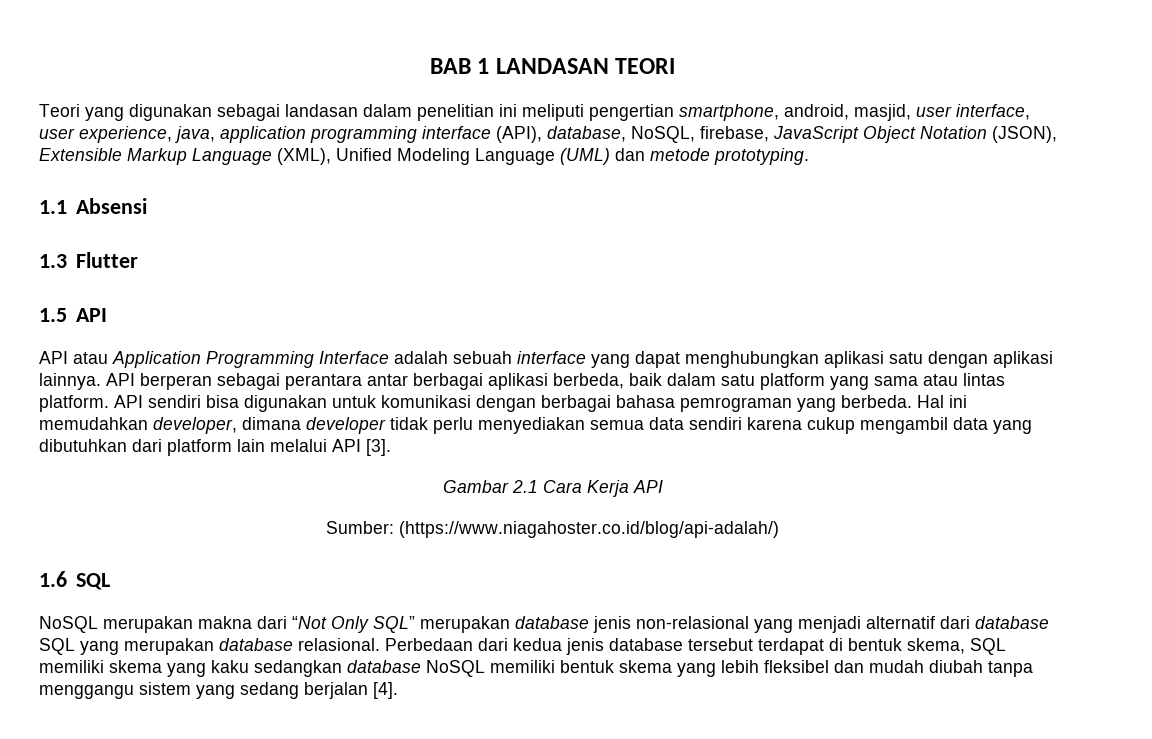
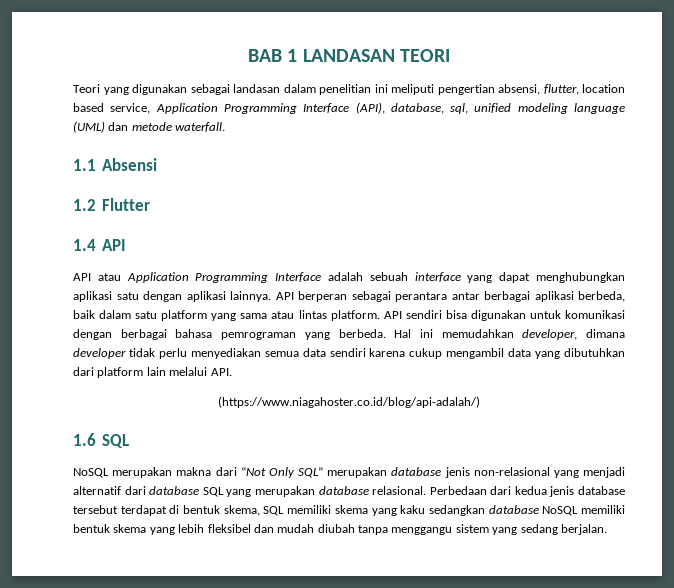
- Teori yang digunakan sebagai landasan dalam penelitian ini meliputi pengertian smartphone, android, masjid, user interface, user experience, java, application programming interface (API), database, NoSQL, firebase, JavaScript Object Notation (JSON), Extensible Markup Language (XML), Unified Modeling Language (UML) dan metode prototyping.
+ Teori yang digunakan sebagai landasan dalam penelitian ini meliputi pengertian absensi, flutter, location based service, Application Programming Interface (API), database, sql, unified modeling language (UML) dan metode waterfall.
- 1.3 Flutter
+ 1.2 Flutter
- 1.5 API
+ 1.4 API
- Hal ini memudahkan developer, dimana developer tidak perlu menyediakan semua data sendiri karena cukup mengambil data yang dibutuhkan dari platform lain melalui API [3].
- Gambar 2.1 Cara Kerja API
- Sumber: (https://www.niagahoster.co.id/blog/api-adalah/)
+ Hal ini memudahkan developer, dimana developer tidak perlu menyediakan semua data sendiri karena cukup mengambil data yang dibutuhkan dari platform lain melalui API.
+ (https://www.niagahoster.co.id/blog/api-adalah/)
- Perbedaan dari kedua jenis database tersebut terdapat di bentuk skema, SQL memiliki skema yang kaku sedangkan database NoSQL memiliki bentuk skema yang lebih fleksibel dan mudah diubah tanpa menggangu sistem yang sedang berjalan [4].
+ Perbedaan dari kedua jenis database tersebut terdapat di bentuk skema, SQL memiliki skema yang kaku sedangkan database NoSQL memiliki bentuk skema yang lebih fleksibel dan mudah diubah tanpa menggangu sistem yang sedang berjalan.

